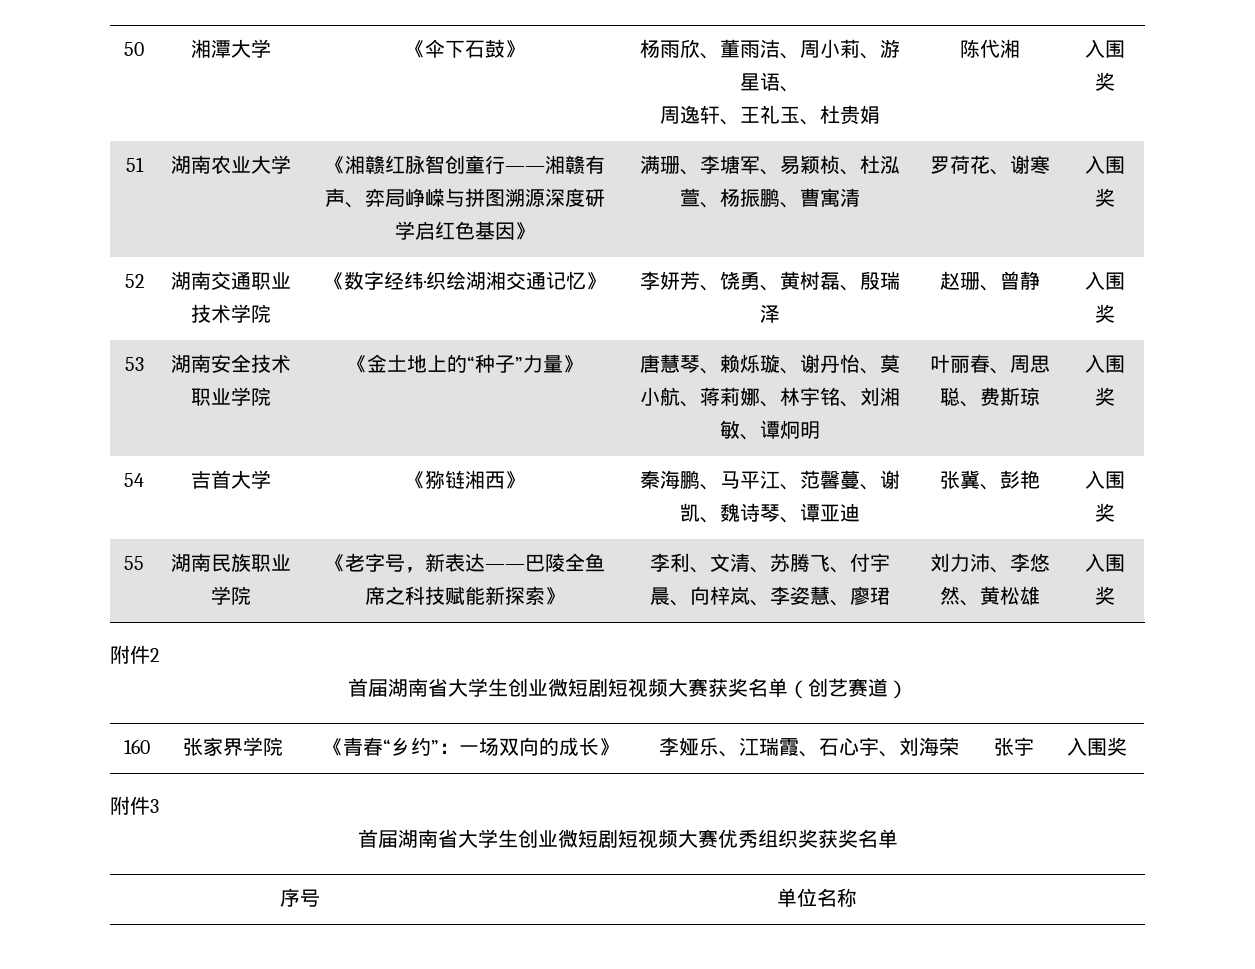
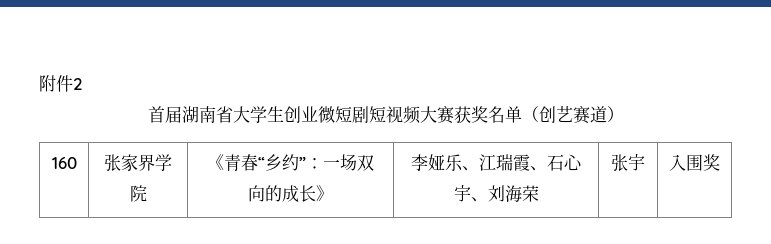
- 50 | 湘潭大学 | 《伞下石鼓》 | 杨雨欣、董雨洁、周小莉、游星语、
- 周逸轩、王礼玉、杜贵娟 | 陈代湘 | 入围奖
- 51 | 湖南农业大学 | 《湘赣红脉智创童行——湘赣有声、弈局峥嵘与拼图溯源深度研学启红色基因》 | 满珊、李塘军、易颖桢、杜泓萱、杨振鹏、曹寓清 | 罗荷花、谢寒 | 入围奖
- 52 | 湖南交通职业技术学院 | 《数字经纬·织绘湖湘交通记忆》 | 李妍芳、饶勇、黄树磊、殷瑞泽 | 赵珊、曾静 | 入围奖
- 53 | 湖南安全技术职业学院 | 《金土地上的“种子”力量》 | 唐慧琴、赖烁璇、谢丹怡、莫小航、蒋莉娜、林宇铭、刘湘敏、谭炯明 | 叶丽春、周思聪、费斯琼 | 入围奖
- 54 | 吉首大学 | 《猕链湘西》 | 秦海鹏、马平江、范馨蔓、谢凯、魏诗琴、谭亚迪 | 张冀、彭艳 | 入围奖
- 55 | 湖南民族职业学院 | 《老字号，新表达——巴陵全鱼席之科技赋能新探索》 | 李利、文清、苏腾飞、付宇晨、向梓岚、李姿慧、廖珺 | 刘力沛、李悠然、黄松雄 | 入围奖
- 附件3
- 首届湖南省大学生创业微短剧短视频大赛优秀组织奖获奖名单
- 序号 | 单位名称

